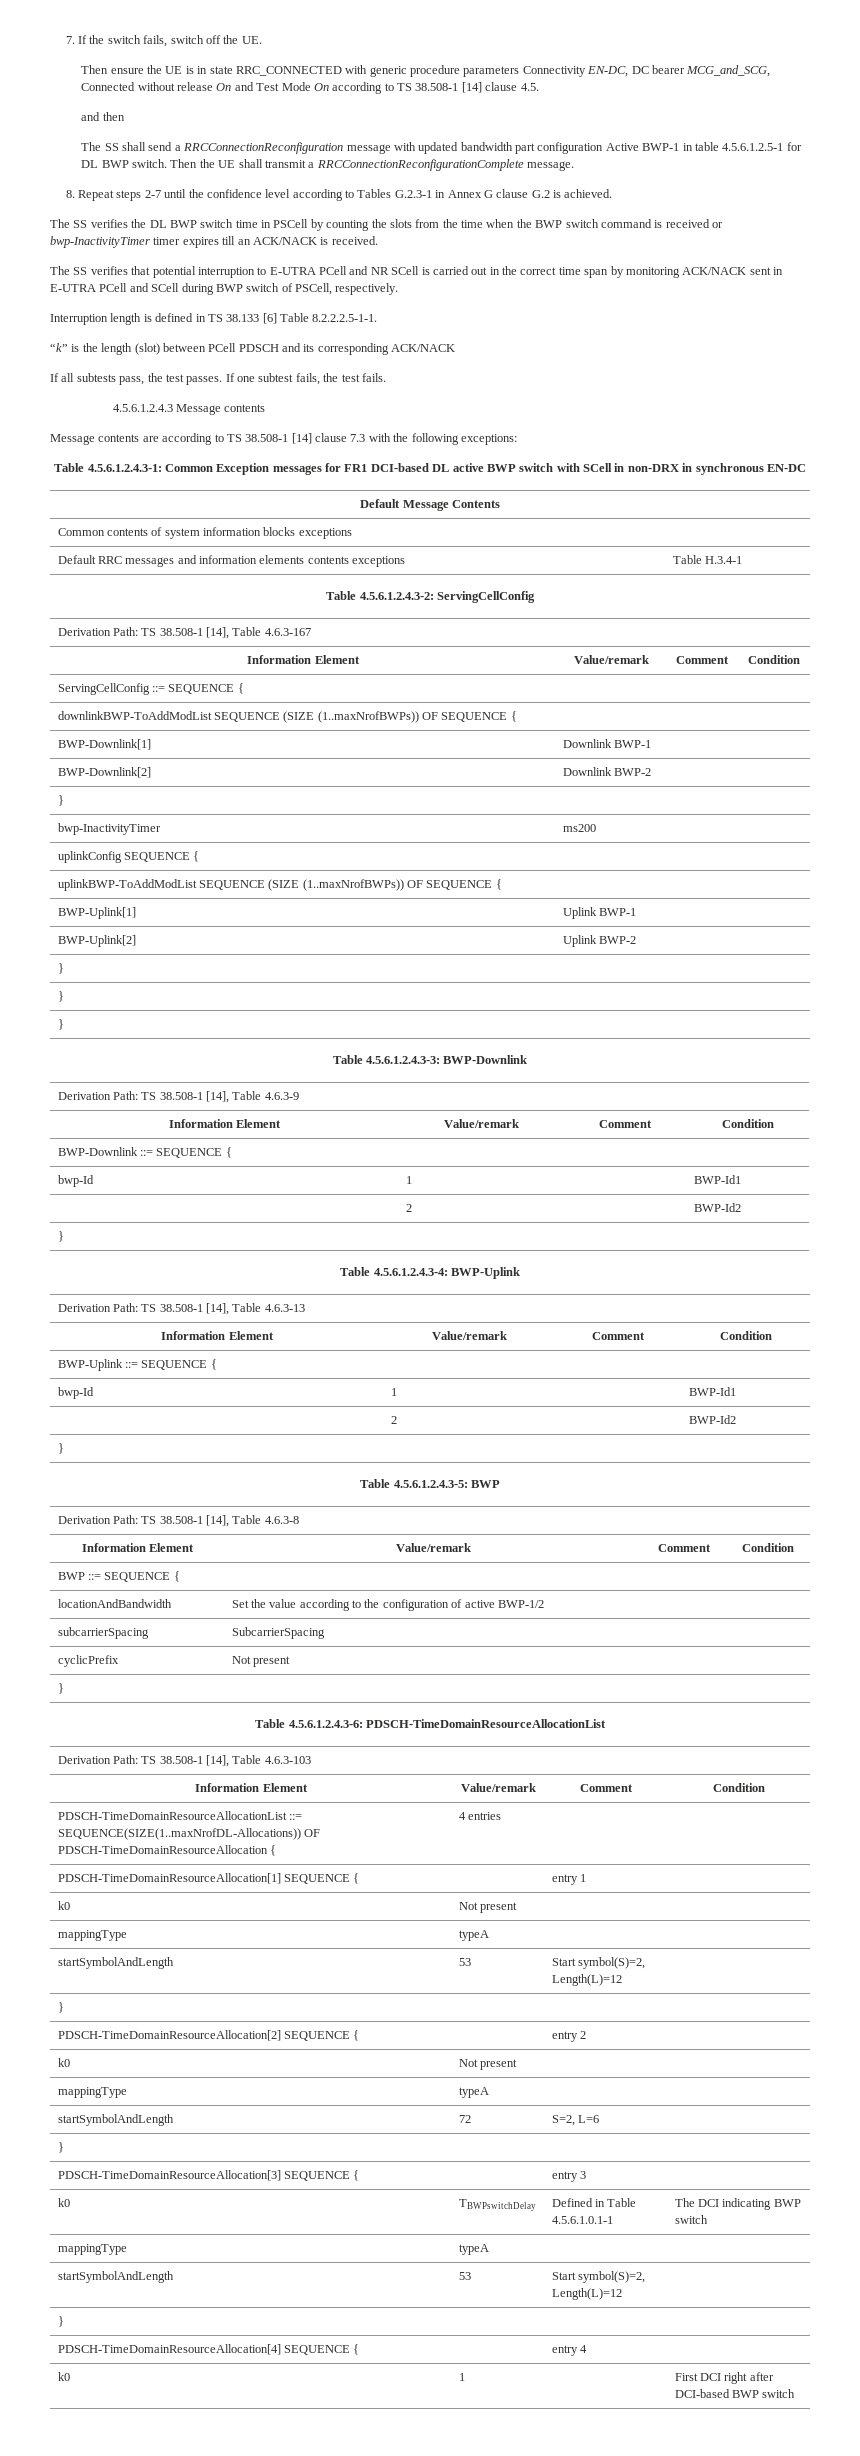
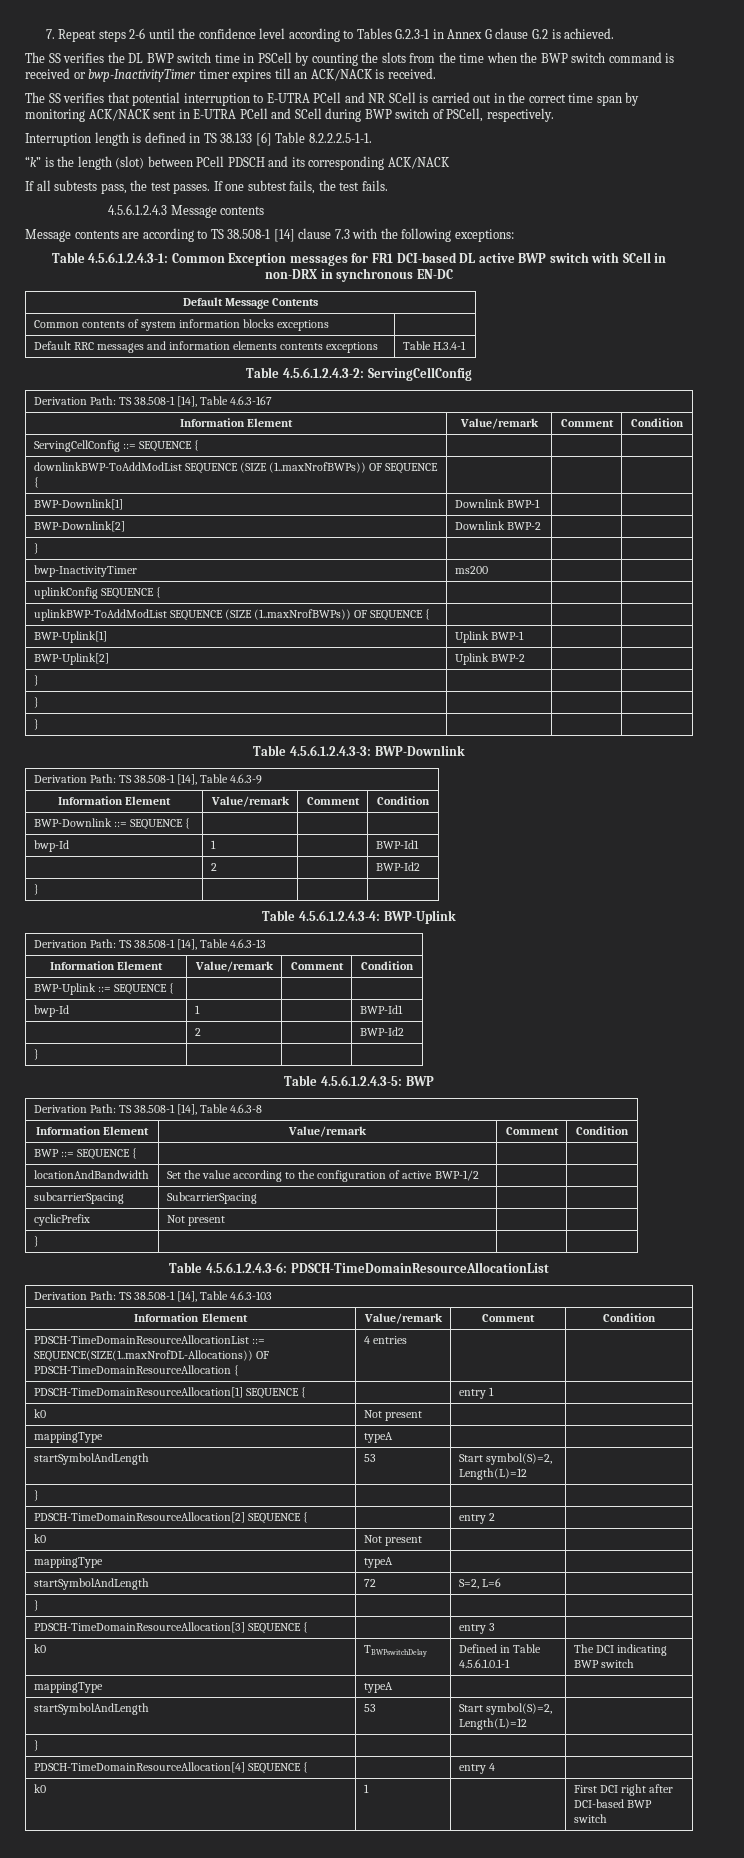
- 7. If the switch fails, switch off the UE.
- Then ensure the UE is in state RRC_CONNECTED with generic procedure parameters Connectivity EN-DC, DC bearer MCG_and_SCG, Connected without release On and Test Mode On according to TS 38.508-1 [14] clause 4.5.
- and then
- The SS shall send a RRCConnectionReconfiguration message with updated bandwidth part configuration Active BWP-1 in table 4.5.6.1.2.5-1 for DL BWP switch. Then the UE shall transmit a RRCConnectionReconfigurationComplete message.
- 8. Repeat steps 2-7 until the confidence level according to Tables G.2.3-1 in Annex G clause G.2 is achieved.
+ 7. Repeat steps 2-6 until the confidence level according to Tables G.2.3-1 in Annex G clause G.2 is achieved.

